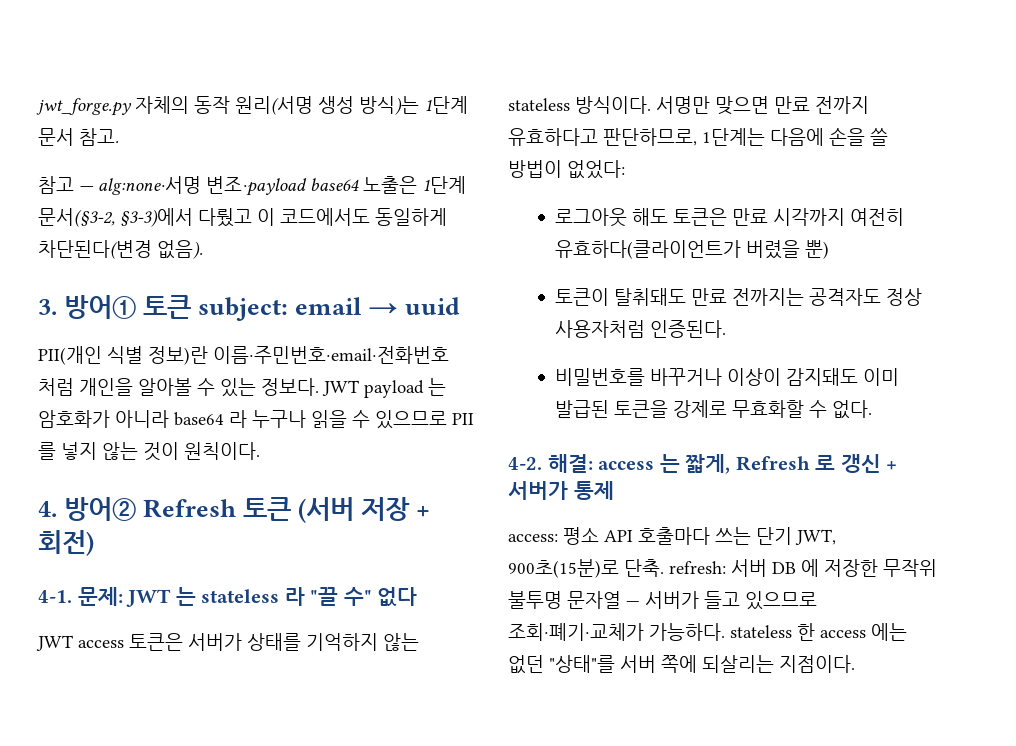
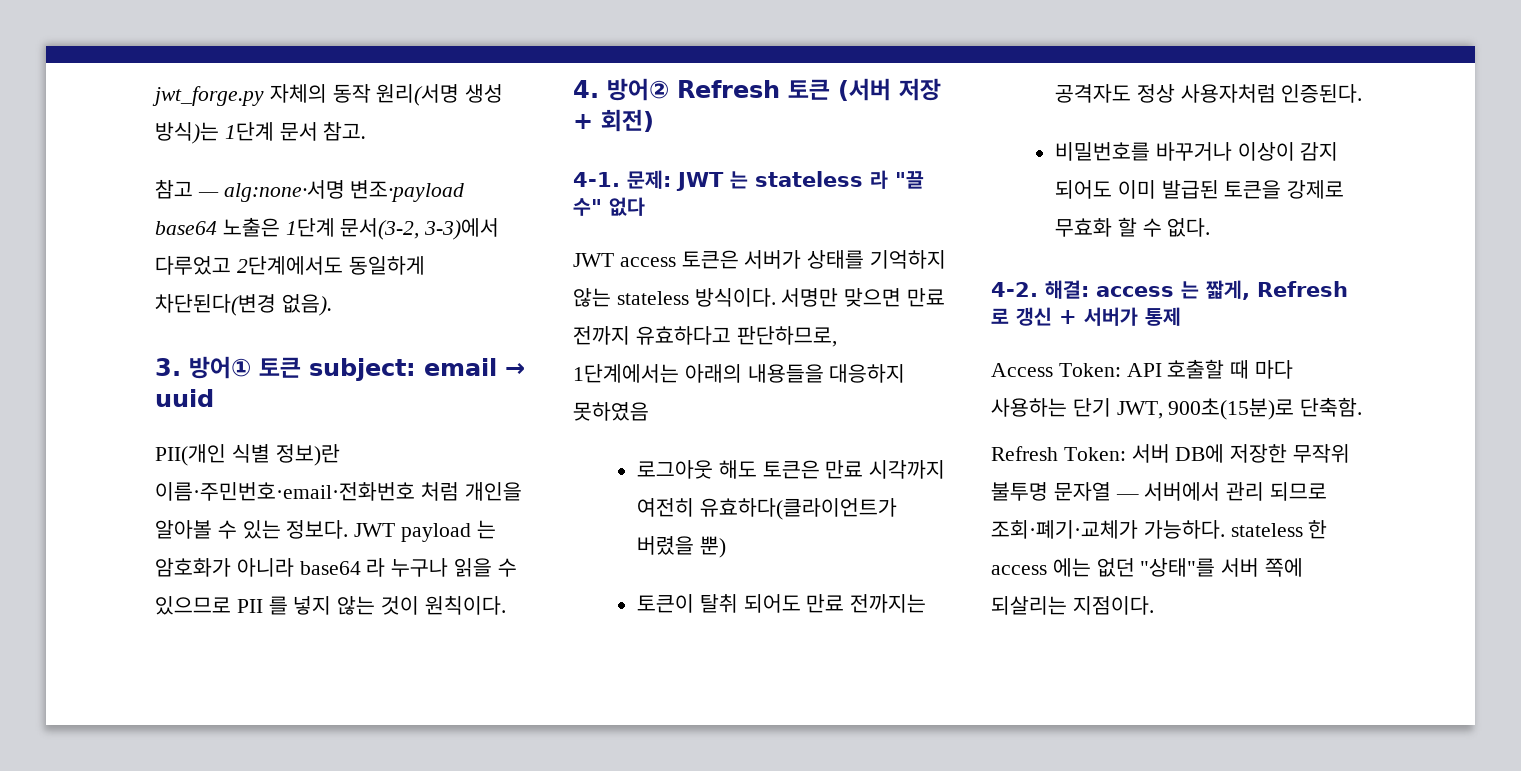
- 참고 — alg:none·서명 변조·payload base64 노출은 1단계 문서(§3-2, §3-3)에서 다뤘고 이 코드에서도 동일하게 차단된다(변경 없음).
+ 참고 — alg:none·서명 변조·payload base64 노출은 1단계 문서(3-2, 3-3)에서 다루었고 2단계에서도 동일하게 차단된다(변경 없음).
- 서명만 맞으면 만료 전까지 유효하다고 판단하므로, 1단계는 다음에 손을 쓸 방법이 없었다:
+ 서명만 맞으면 만료 전까지 유효하다고 판단하므로, 1단계에서는 아래의 내용들을 대응하지 못하였음
- 토큰이 탈취돼도 만료 전까지는 공격자도 정상 사용자처럼 인증된다.
+ 토큰이 탈취 되어도 만료 전까지는 공격자도 정상 사용자처럼 인증된다.
- 비밀번호를 바꾸거나 이상이 감지돼도 이미 발급된 토큰을 강제로 무효화할 수 없다.
+ 비밀번호를 바꾸거나 이상이 감지 되어도 이미 발급된 토큰을 강제로 무효화 할 수 없다.
- access: 평소 API 호출마다 쓰는 단기 JWT, 900초(15분)로 단축. refresh: 서버 DB 에 저장한 무작위 불투명 문자열 — 서버가 들고 있으므로 조회·폐기·교체가 가능하다. stateless 한 access 에는 없던 "상태"를 서버 쪽에 되살리는 지점이다.
+ Access Token: API 호출할 때 마다 사용하는 단기 JWT, 900초(15분)로 단축함.
+ Refresh Token: 서버 DB에 저장한 무작위 불투명 문자열 — 서버에서 관리 되므로 조회·폐기·교체가 가능하다. stateless 한 access 에는 없던 "상태"를 서버 쪽에 되살리는 지점이다.

